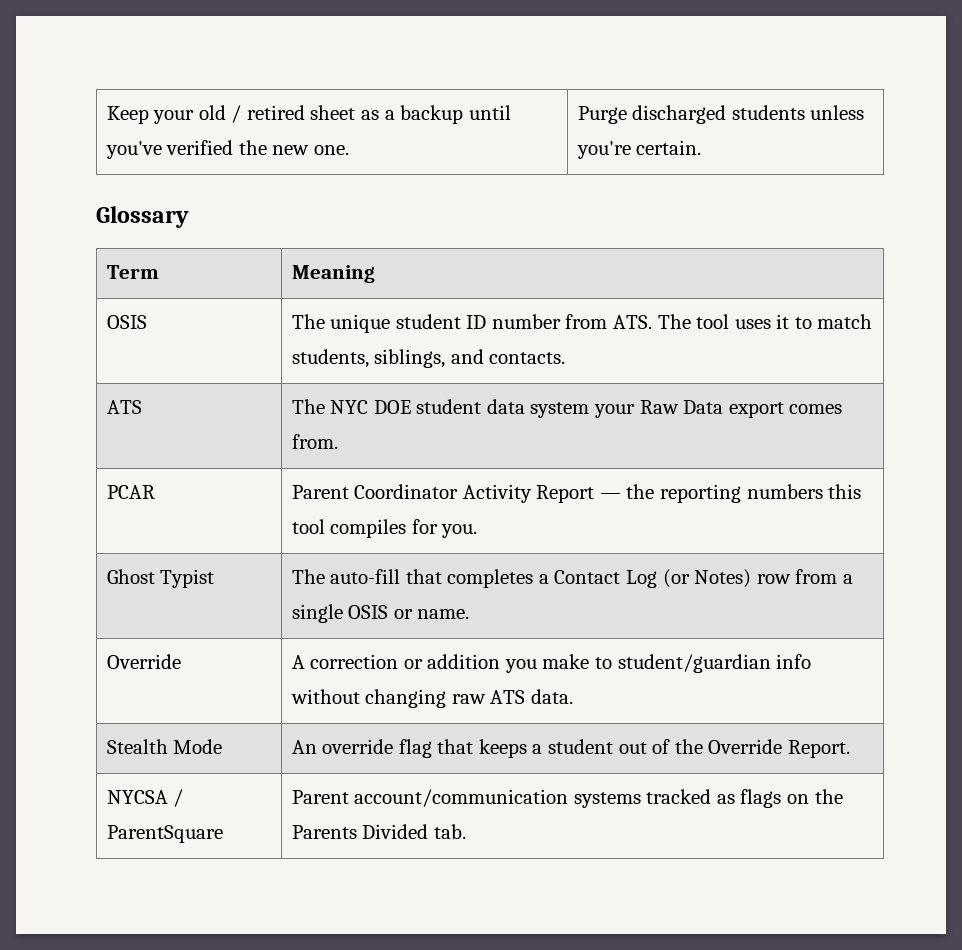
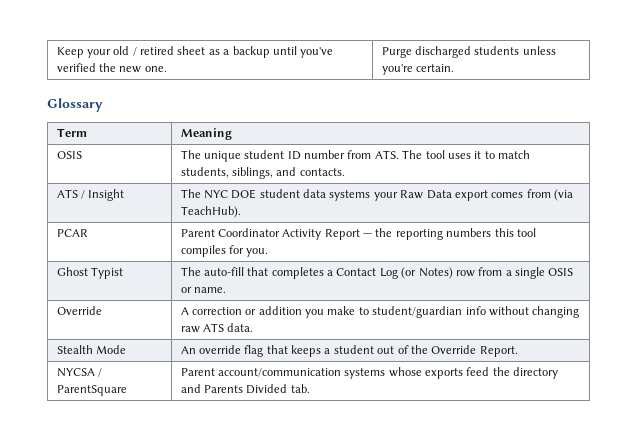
- ATS | The NYC DOE student data system your Raw Data export comes from.
+ ATS / Insight | The NYC DOE student data systems your Raw Data export comes from (via TeachHub).
- NYCSA / ParentSquare | Parent account/communication systems tracked as flags on the Parents Divided tab.
+ NYCSA / ParentSquare | Parent account/communication systems whose exports feed the directory and Parents Divided tab.

